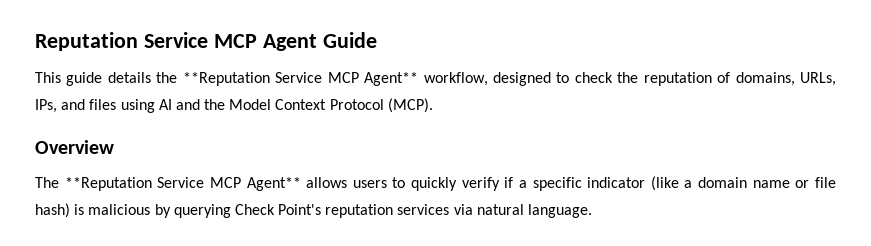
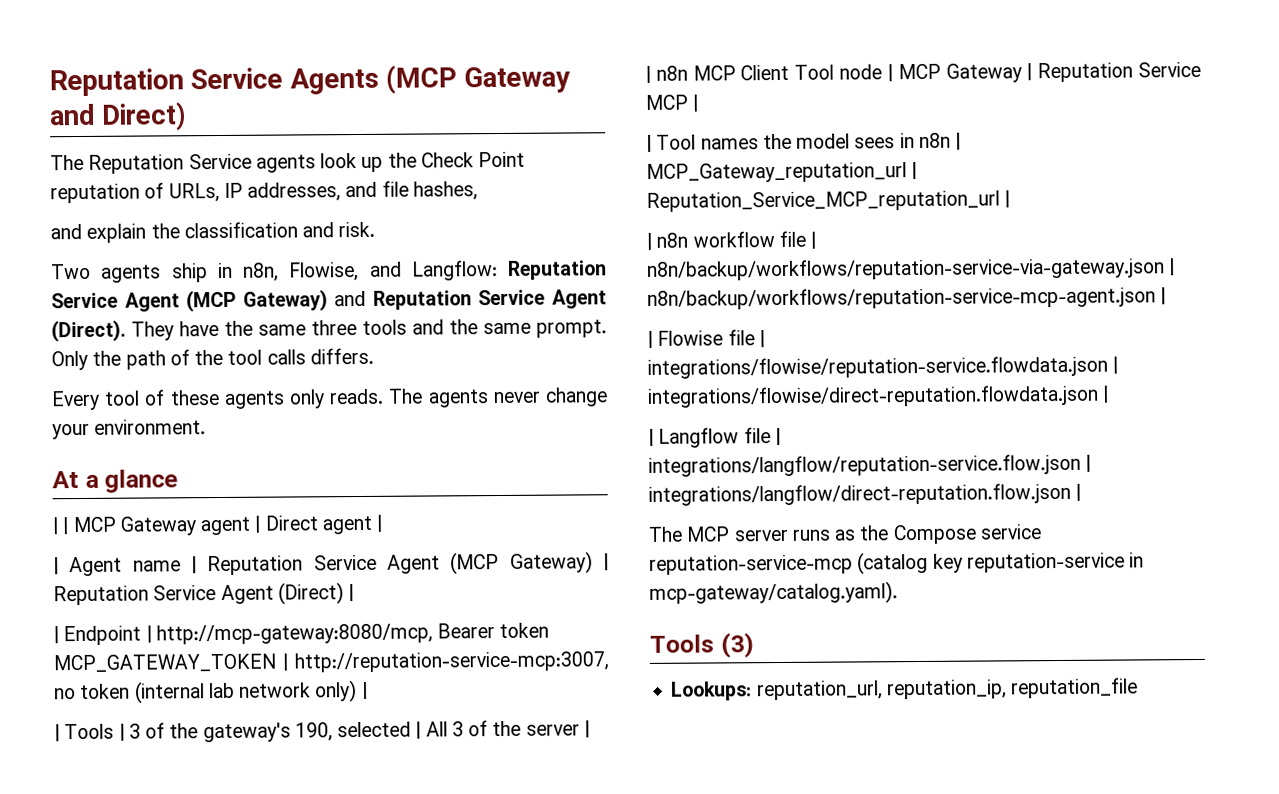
- Reputation Service MCP Agent Guide
- This guide details the **Reputation Service MCP Agent** workflow, designed to check the reputation of domains, URLs, IPs, and files using AI and the Model Context Protocol (MCP).
- Overview
- The **Reputation Service MCP Agent** allows users to quickly verify if a specific indicator (like a domain name or file hash) is malicious by querying Check Point's reputation services via natural language.
+ Reputation Service Agents (MCP Gateway and Direct)
+ The Reputation Service agents look up the Check Point reputation of URLs, IP addresses, and file hashes,
+ and explain the classification and risk.
+ Two agents ship in n8n, Flowise, and Langflow: Reputation Service Agent (MCP Gateway) and Reputation Service Agent (Direct). They have the same three tools and the same prompt. Only the path of the tool calls differs.
+ Every tool of these agents only reads. The agents never change your environment.
+ At a glance
+ | | MCP Gateway agent | Direct agent |
+ | Agent name | Reputation Service Agent (MCP Gateway) | Reputation Service Agent (Direct) |
+ | Endpoint | http://mcp-gateway:8080/mcp, Bearer token MCP_GATEWAY_TOKEN | http://reputation-service-mcp:3007, no token (internal lab network only) |
+ | Tools | 3 of the gateway's 190, selected | All 3 of the server |
+ | n8n MCP Client Tool node | MCP Gateway | Reputation Service MCP |
+ | Tool names the model sees in n8n | MCP_Gateway_reputation_url | Reputation_Service_MCP_reputation_url |
+ | n8n workflow file | n8n/backup/workflows/reputation-service-via-gateway.json | n8n/backup/workflows/reputation-service-mcp-agent.json |
+ | Flowise file | integrations/flowise/reputation-service.flowdata.json | integrations/flowise/direct-reputation.flowdata.json |
+ | Langflow file | integrations/langflow/reputation-service.flow.json | integrations/langflow/direct-reputation.flow.json |
+ The MCP server runs as the Compose service reputation-service-mcp (catalog key reputation-service in mcp-gateway/catalog.yaml).
+ Tools (3)
+ Lookups: reputation_url, reputation_ip, reputation_file

